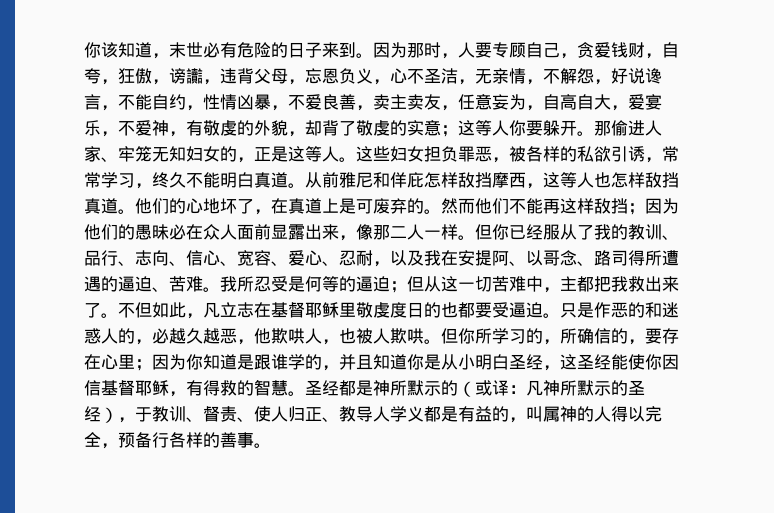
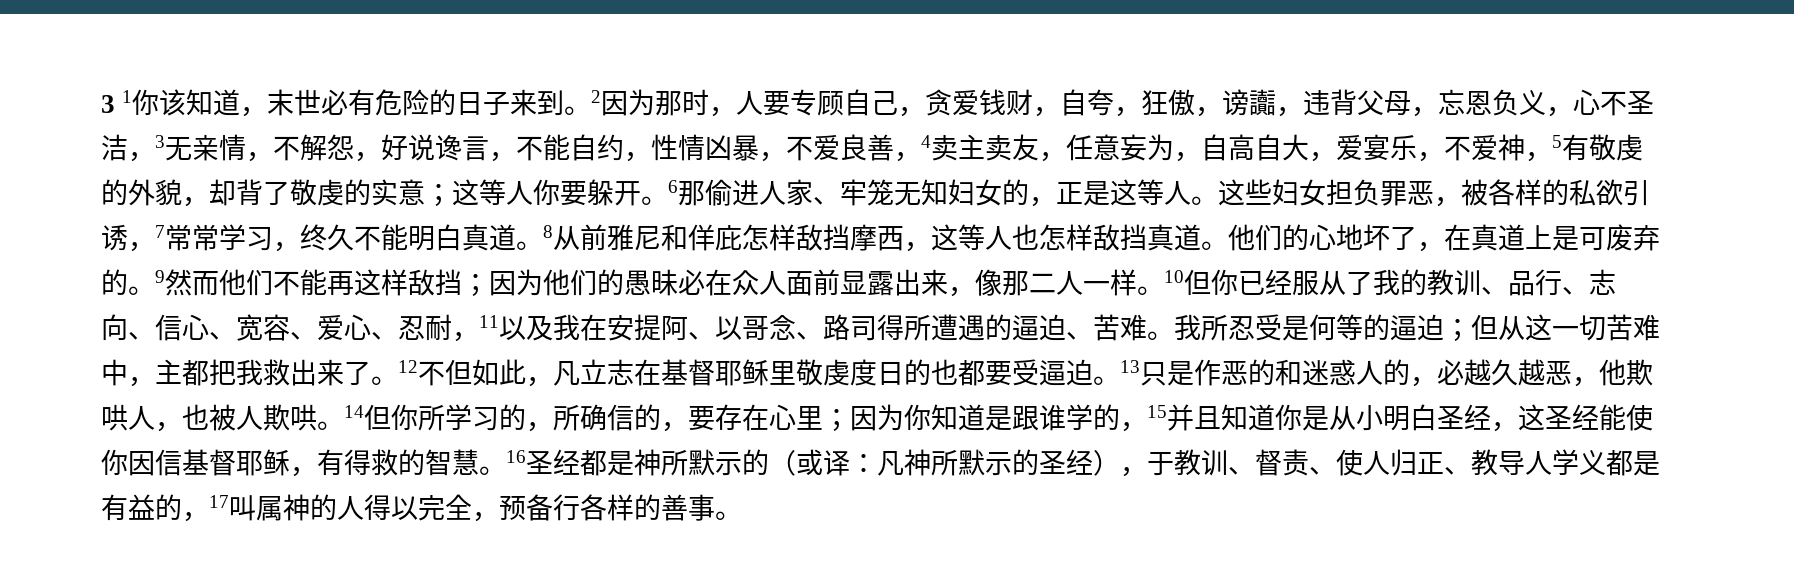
- 你该知道，末世必有危险的日子来到。
+ 3 1你该知道，末世必有危险的日子来到。
- 因为那时，人要专顾自己，贪爱钱财，自夸，狂傲，谤讟，违背父母，忘恩负义，心不圣洁，无亲情，不解怨，好说谗言，不能自约，性情凶暴，不爱良善，卖主卖友，任意妄为，自高自大，爱宴乐，不爱神，有敬虔的外貌，却背了敬虔的实意；这等人你要躲开。
+ 2因为那时，人要专顾自己，贪爱钱财，自夸，狂傲，谤讟，违背父母，忘恩负义，心不圣洁，3无亲情，不解怨，好说谗言，不能自约，性情凶暴，不爱良善，4卖主卖友，任意妄为，自高自大，爱宴乐，不爱神，5有敬虔的外貌，却背了敬虔的实意；这等人你要躲开。
- 那偷进人家、牢笼无知妇女的，正是这等人。
+ 6那偷进人家、牢笼无知妇女的，正是这等人。
- 这些妇女担负罪恶，被各样的私欲引诱，常常学习，终久不能明白真道。
+ 这些妇女担负罪恶，被各样的私欲引诱，7常常学习，终久不能明白真道。
- 从前雅尼和佯庇怎样敌挡摩西，这等人也怎样敌挡真道。
+ 8从前雅尼和佯庇怎样敌挡摩西，这等人也怎样敌挡真道。
- 然而他们不能再这样敌挡；因为他们的愚昧必在众人面前显露出来，像那二人一样。
+ 9然而他们不能再这样敌挡；因为他们的愚昧必在众人面前显露出来，像那二人一样。
- 但你已经服从了我的教训、品行、志向、信心、宽容、爱心、忍耐，以及我在安提阿、以哥念、路司得所遭遇的逼迫、苦难。
+ 10但你已经服从了我的教训、品行、志向、信心、宽容、爱心、忍耐，11以及我在安提阿、以哥念、路司得所遭遇的逼迫、苦难。
- 不但如此，凡立志在基督耶稣里敬虔度日的也都要受逼迫。
+ 12不但如此，凡立志在基督耶稣里敬虔度日的也都要受逼迫。
- 只是作恶的和迷惑人的，必越久越恶，他欺哄人，也被人欺哄。
+ 13只是作恶的和迷惑人的，必越久越恶，他欺哄人，也被人欺哄。
- 但你所学习的，所确信的，要存在心里；因为你知道是跟谁学的，并且知道你是从小明白圣经，这圣经能使你因信基督耶稣，有得救的智慧。
+ 14但你所学习的，所确信的，要存在心里；因为你知道是跟谁学的，15并且知道你是从小明白圣经，这圣经能使你因信基督耶稣，有得救的智慧。
- 圣经都是神所默示的（或译：凡神所默示的圣经），于教训、督责、使人归正、教导人学义都是有益的，叫属神的人得以完全，预备行各样的善事。
+ 16圣经都是神所默示的（或译：凡神所默示的圣经），于教训、督责、使人归正、教导人学义都是有益的，17叫属神的人得以完全，预备行各样的善事。

